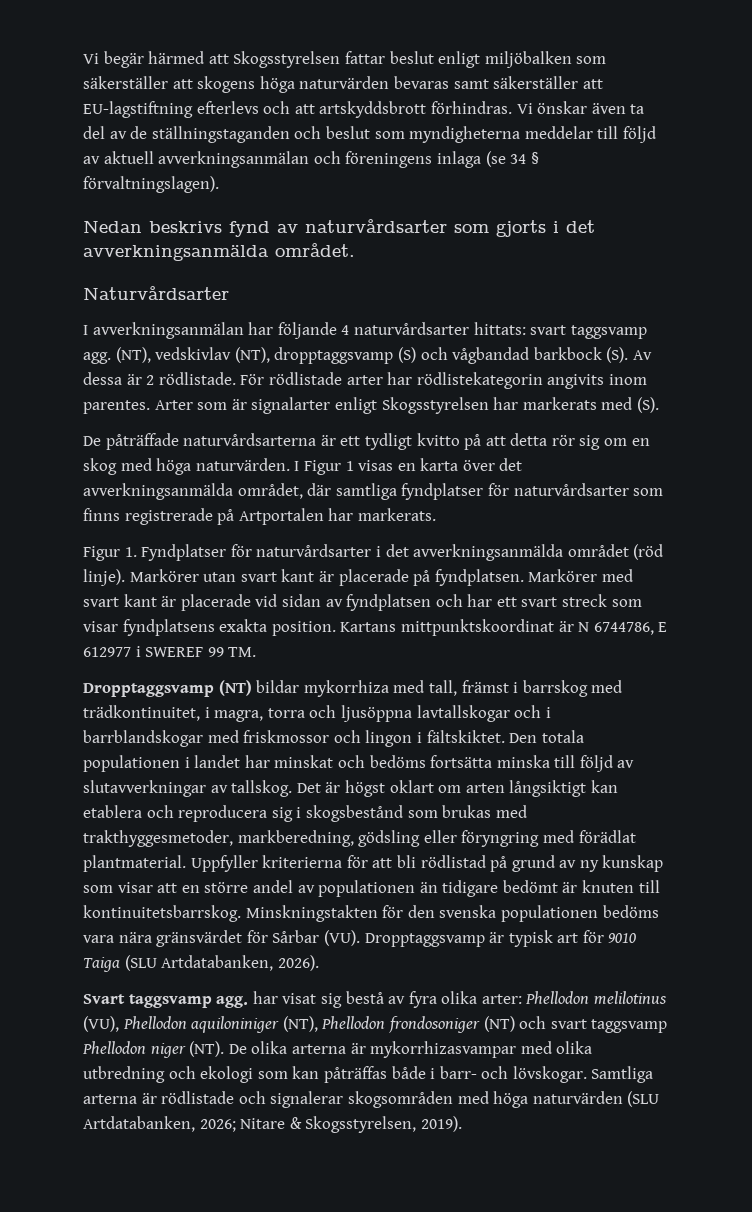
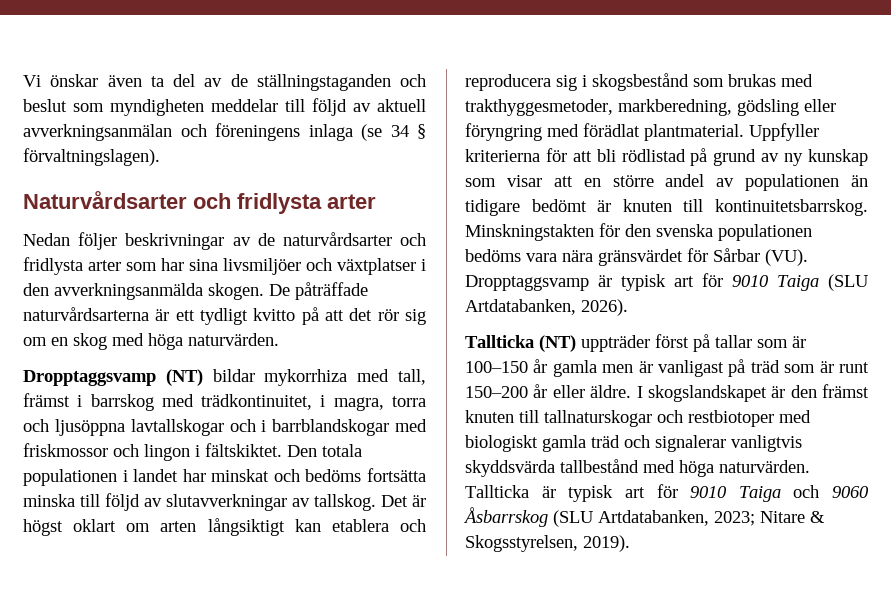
- Vi begär härmed att Skogsstyrelsen fattar beslut enligt miljöbalken som säkerställer att skogens höga naturvärden bevaras samt säkerställer att EU-lagstiftning efterlevs och att artskyddsbrott förhindras. Vi önskar även ta del av de ställningstaganden och beslut som myndigheterna meddelar till följd av aktuell avverkningsanmälan och föreningens inlaga (se 34 § förvaltningslagen).
+ Vi önskar även ta del av de ställningstaganden och beslut som myndigheten meddelar till följd av aktuell avverkningsanmälan och föreningens inlaga (se 34 § förvaltningslagen).
- Nedan beskrivs fynd av naturvårdsarter som gjorts i det avverkningsanmälda området.
- Naturvårdsarter
- I avverkningsanmälan har följande 4 naturvårdsarter hittats: svart taggsvamp agg. (NT), vedskivlav (NT), dropptaggsvamp (S) och vågbandad barkbock (S). Av dessa är 2 rödlistade. För rödlistade arter har rödlistekategorin angivits inom parentes. Arter som är signalarter enligt Skogsstyrelsen har markerats med (S).
- De påträffade naturvårdsarterna är ett tydligt kvitto på att detta rör sig om en skog med höga naturvärden. I Figur 1 visas en karta över det avverkningsanmälda området, där samtliga fyndplatser för naturvårdsarter som finns registrerade på Artportalen har markerats.
- Figur 1. Fyndplatser för naturvårdsarter i det avverkningsanmälda området (röd linje). Markörer utan svart kant är placerade på fyndplatsen. Markörer med svart kant är placerade vid sidan av fyndplatsen och har ett svart streck som visar fyndplatsens exakta position. Kartans mittpunktskoordinat är N 6744786, E 612977 i SWEREF 99 TM.
+ Naturvårdsarter och fridlysta arter
+ Nedan följer beskrivningar av de naturvårdsarter och fridlysta arter som har sina livsmiljöer och växtplatser i den avverkningsanmälda skogen. De påträffade naturvårdsarterna är ett tydligt kvitto på att det rör sig om en skog med höga naturvärden.
- Svart taggsvamp agg. har visat sig bestå av fyra olika arter: Phellodon melilotinus (VU), Phellodon aquiloniniger (NT), Phellodon frondosoniger (NT) och svart taggsvamp Phellodon niger (NT). De olika arterna är mykorrhizasvampar med olika utbredning och ekologi som kan påträffas både i barr- och lövskogar. Samtliga arterna är rödlistade och signalerar skogsområden med höga naturvärden (SLU Artdatabanken, 2026; Nitare & Skogsstyrelsen, 2019).
+ Tallticka (NT) uppträder först på tallar som är 100–150 år gamla men är vanligast på träd som är runt 150–200 år eller äldre. I skogslandskapet är den främst knuten till tallnaturskogar och restbiotoper med biologiskt gamla träd och signalerar vanligtvis skyddsvärda tallbestånd med höga naturvärden. Tallticka är typisk art för 9010 Taiga och 9060 Åsbarrskog (SLU Artdatabanken, 2023; Nitare & Skogsstyrelsen, 2019).

